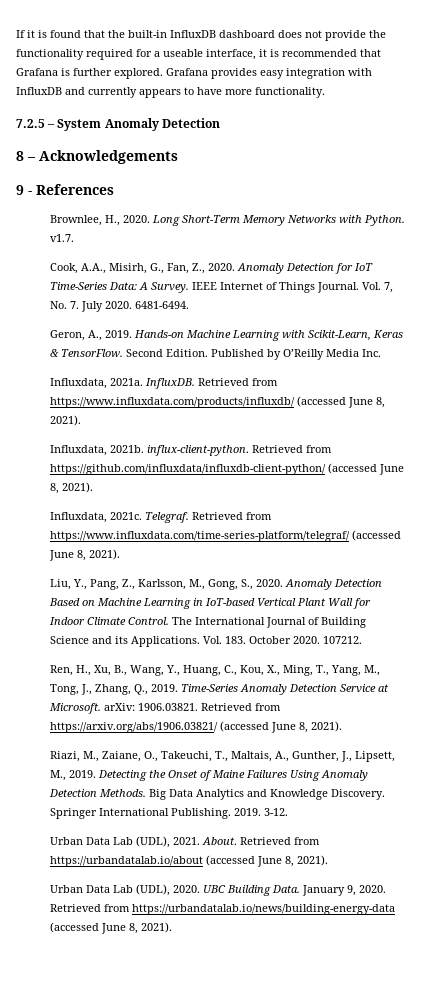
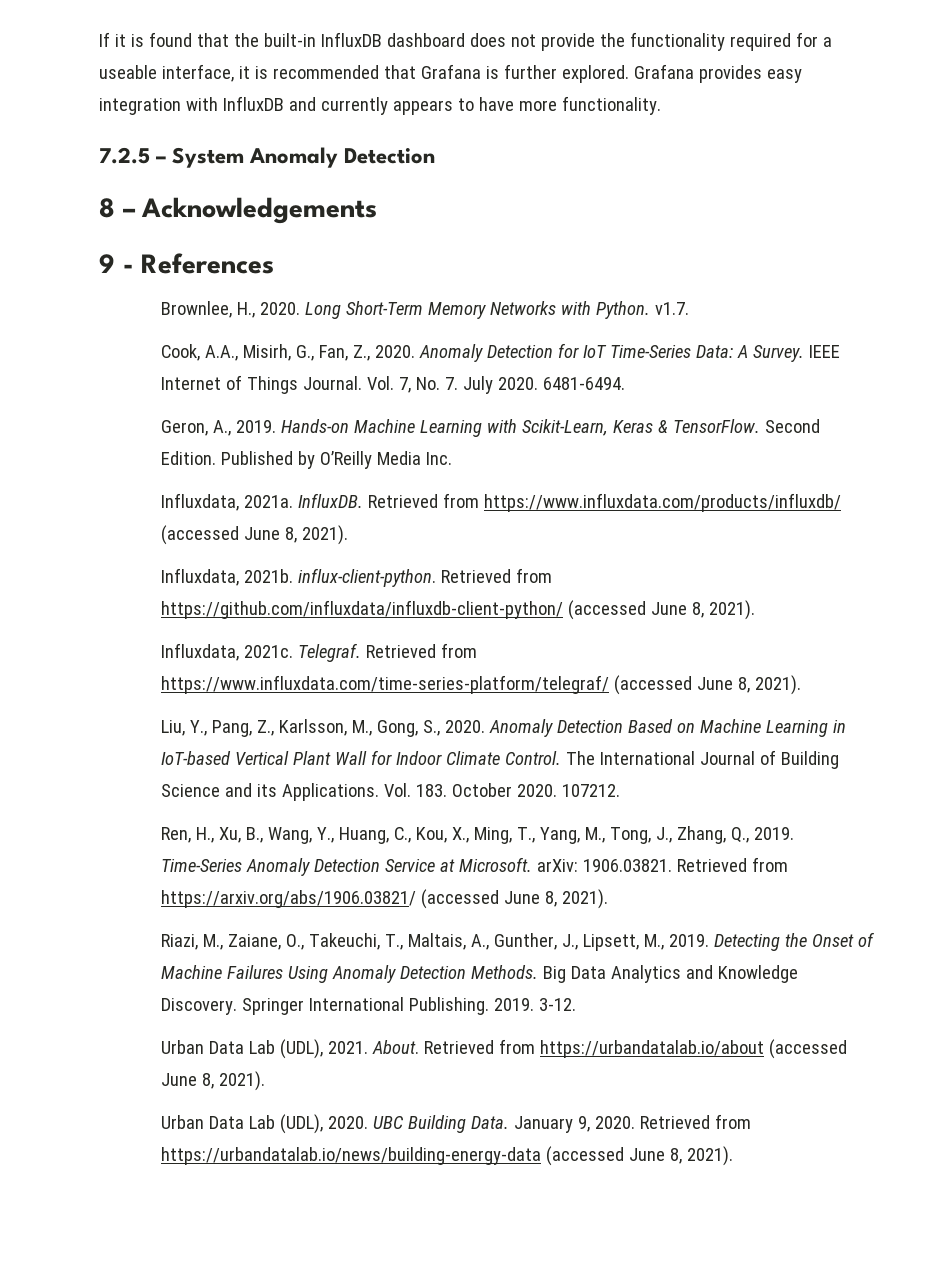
- Detecting the Onset of Maine Failures Using Anomaly Detection Methods.
+ Detecting the Onset of Machine Failures Using Anomaly Detection Methods.

